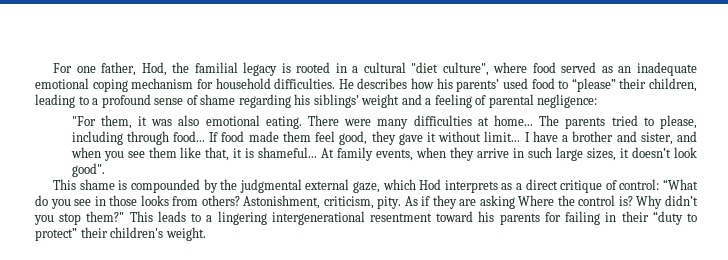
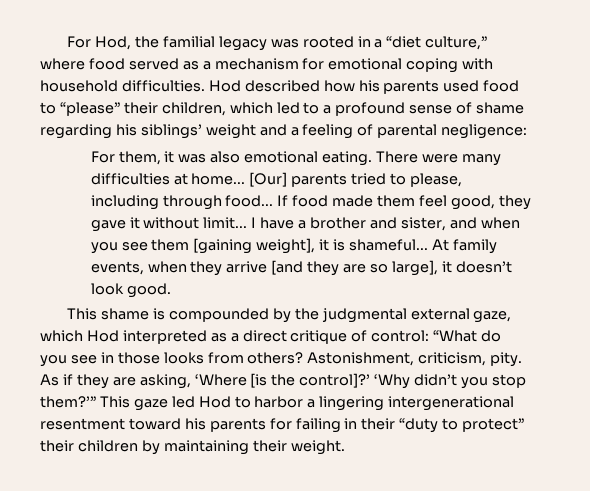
- For one father, Hod, the familial legacy is rooted in a cultural "diet culture", where food served as an inadequate emotional coping mechanism for household difficulties. He describes how his parents’ used food to “please” their children, leading to a profound sense of shame regarding his siblings’ weight and a feeling of parental negligence:
+ For Hod, the familial legacy was rooted in a “diet culture,” where food served as a mechanism for emotional coping with household difficulties. Hod described how his parents used food to “please” their children, which led to a profound sense of shame regarding his siblings’ weight and a feeling of parental negligence:
- "For them, it was also emotional eating.
+ For them, it was also emotional eating.
- The parents tried to please, including through food...
+ [Our] parents tried to please, including through food...
- I have a brother and sister, and when you see them like that, it is shameful...
+ I have a brother and sister, and when you see them [gaining weight], it is shameful...
- At family events, when they arrive in such large sizes, it doesn’t look good".
+ At family events, when they arrive [and they are so large], it doesn’t look good.
- This shame is compounded by the judgmental external gaze, which Hod interprets as a direct critique of control: “What do you see in those looks from others?
+ This shame is compounded by the judgmental external gaze, which Hod interpreted as a direct critique of control: “What do you see in those looks from others?
- As if they are asking Where the control is? Why didn’t you stop them?" This leads to a lingering intergenerational resentment toward his parents for failing in their “duty to protect” their children's weight.
+ As if they are asking, ‘Where [is the control]?’ ‘Why didn’t you stop them?’” This gaze led Hod to harbor a lingering intergenerational resentment toward his parents for failing in their “duty to protect” their children by maintaining their weight.

